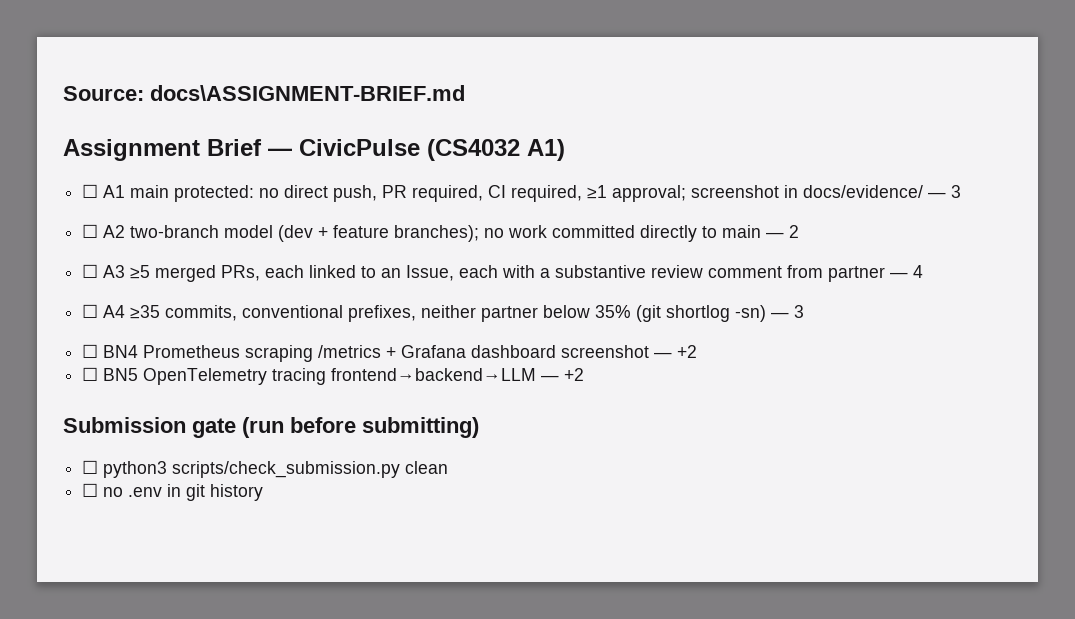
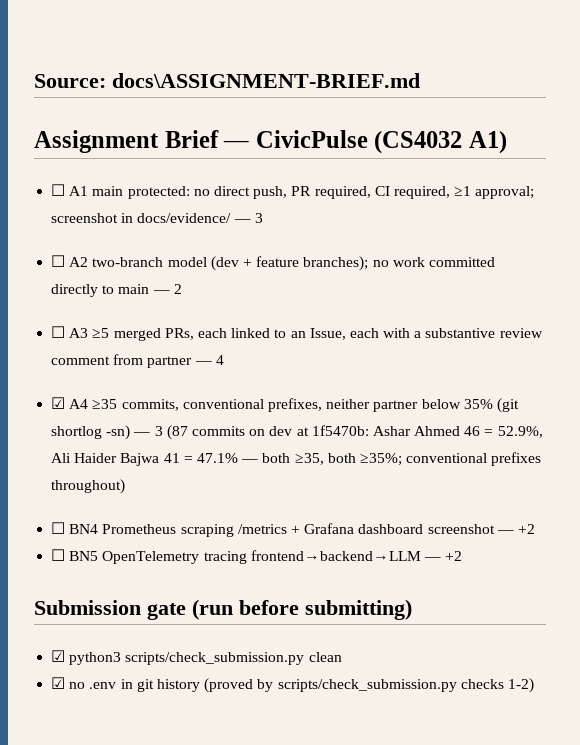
- ☐ A4 ≥35 commits, conventional prefixes, neither partner below 35% (git shortlog -sn) — 3
+ ☑ A4 ≥35 commits, conventional prefixes, neither partner below 35% (git shortlog -sn) — 3 (87 commits on dev at 1f5470b: Ashar Ahmed 46 = 52.9%, Ali Haider Bajwa 41 = 47.1% — both ≥35, both ≥35%; conventional prefixes throughout)
- ☐ python3 scripts/check_submission.py clean
+ ☑ python3 scripts/check_submission.py clean
- ☐ no .env in git history
+ ☑ no .env in git history (proved by scripts/check_submission.py checks 1-2)

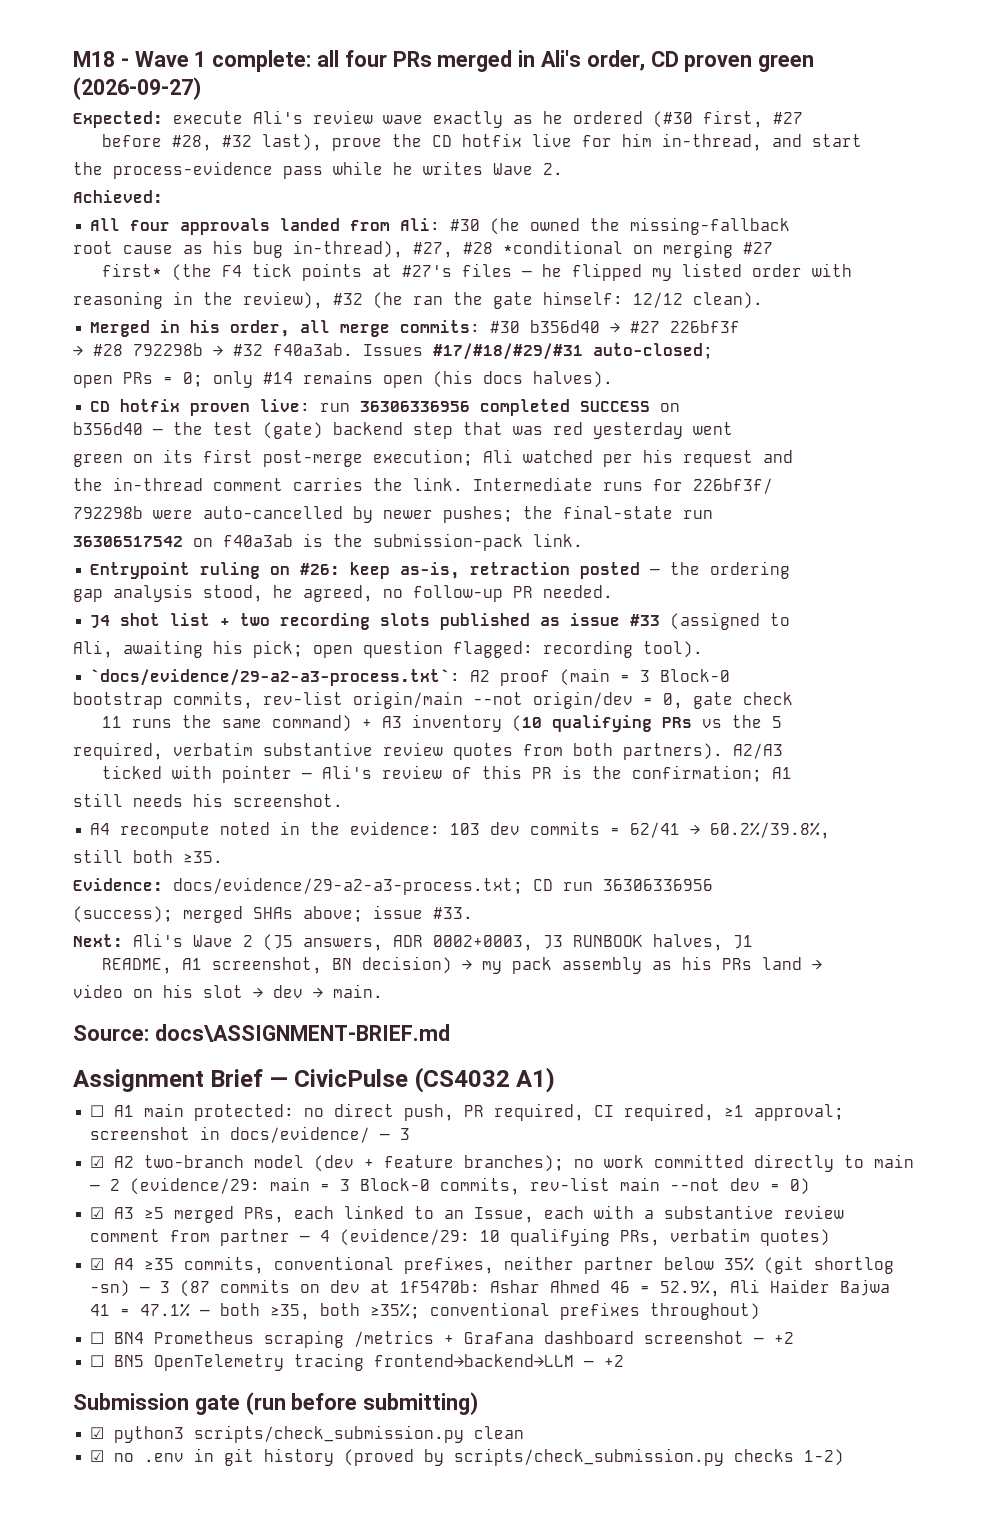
+ M18 - Wave 1 complete: all four PRs merged in Ali's order, CD proven green (2026-09-27)
+ Expected: execute Ali's review wave exactly as he ordered (#30 first, #27
+ before #28, #32 last), prove the CD hotfix live for him in-thread, and start
+ the process-evidence pass while he writes Wave 2.
+ Achieved:
+ All four approvals landed from Ali: #30 (he owned the missing-fallback
+ root cause as his bug in-thread), #27, #28 *conditional on merging #27
+ first* (the F4 tick points at #27's files — he flipped my listed order with
+ reasoning in the review), #32 (he ran the gate himself: 12/12 clean).
+ Merged in his order, all merge commits: #30 b356d40 → #27 226bf3f
+ → #28 792298b → #32 f40a3ab. Issues #17/#18/#29/#31 auto-closed;
+ open PRs = 0; only #14 remains open (his docs halves).
+ CD hotfix proven live: run 36306336956 completed SUCCESS on
+ b356d40 — the test (gate) backend step that was red yesterday went
+ green on its first post-merge execution; Ali watched per his request and
+ the in-thread comment carries the link. Intermediate runs for 226bf3f/
+ 792298b were auto-cancelled by newer pushes; the final-state run
+ 36306517542 on f40a3ab is the submission-pack link.
+ Entrypoint ruling on #26: keep as-is, retraction posted — the ordering
+ gap analysis stood, he agreed, no follow-up PR needed.
+ J4 shot list + two recording slots published as issue #33 (assigned to
+ Ali, awaiting his pick; open question flagged: recording tool).
+ `docs/evidence/29-a2-a3-process.txt`: A2 proof (main = 3 Block-0
+ bootstrap commits, rev-list origin/main --not origin/dev = 0, gate check
+ 11 runs the same command) + A3 inventory (10 qualifying PRs vs the 5
+ required, verbatim substantive review quotes from both partners). A2/A3
+ ticked with pointer — Ali's review of this PR is the confirmation; A1
+ still needs his screenshot.
+ A4 recompute noted in the evidence: 103 dev commits = 62/41 → 60.2%/39.8%,
+ still both ≥35.
+ Evidence: docs/evidence/29-a2-a3-process.txt; CD run 36306336956
+ (success); merged SHAs above; issue #33.
+ Next: Ali's Wave 2 (J5 answers, ADR 0002+0003, J3 RUNBOOK halves, J1
+ README, A1 screenshot, BN decision) → my pack assembly as his PRs land →
+ video on his slot → dev → main.
- ☐ A2 two-branch model (dev + feature branches); no work committed directly to main — 2
- ☐ A3 ≥5 merged PRs, each linked to an Issue, each with a substantive review comment from partner — 4
+ ☑ A2 two-branch model (dev + feature branches); no work committed directly to main — 2 (evidence/29: main = 3 Block-0 commits, rev-list main --not dev = 0)
+ ☑ A3 ≥5 merged PRs, each linked to an Issue, each with a substantive review comment from partner — 4 (evidence/29: 10 qualifying PRs, verbatim quotes)

